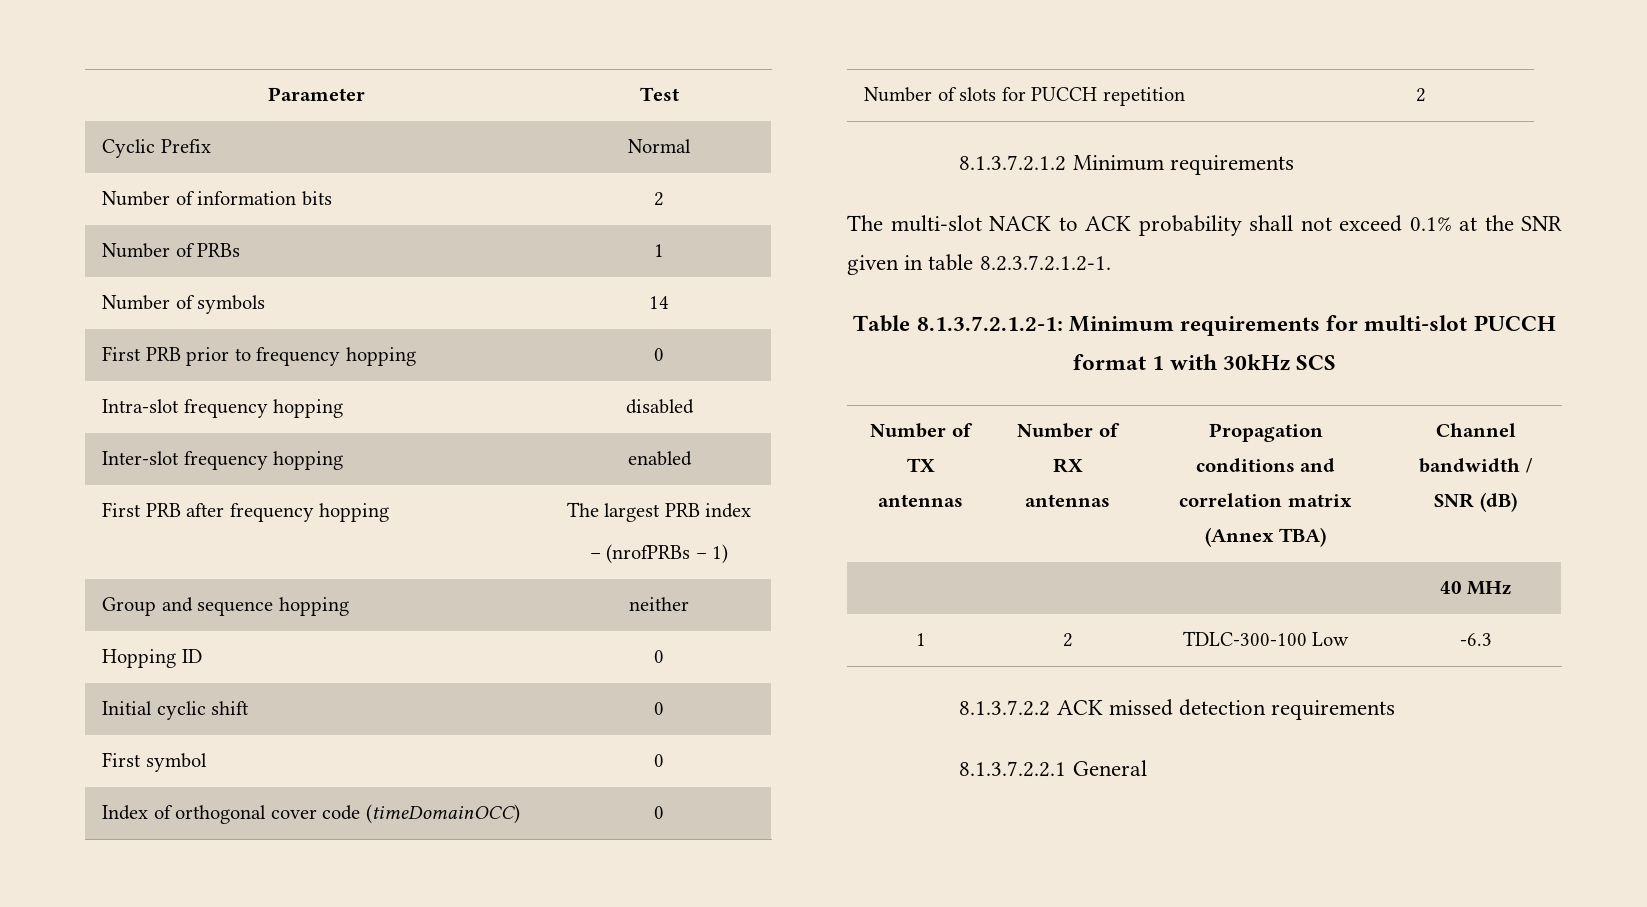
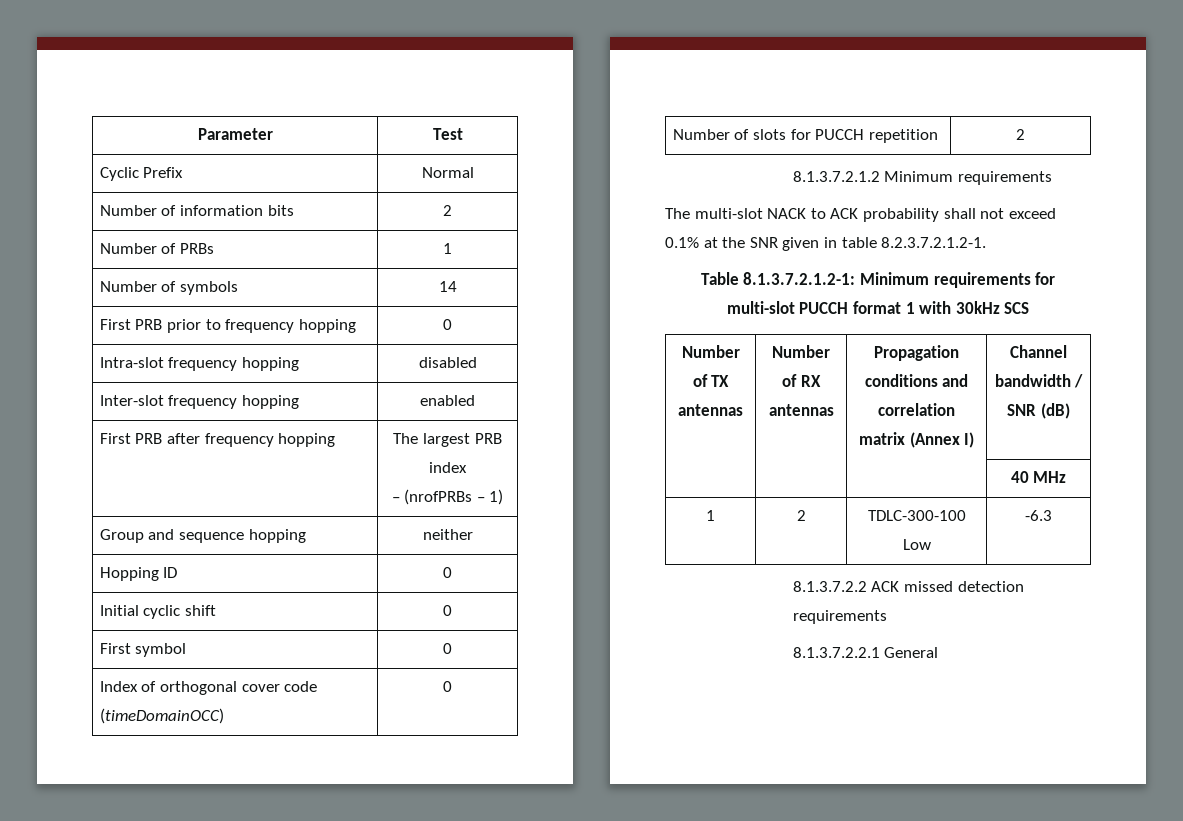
- Number of TX antennas | Number of RX antennas | Propagation conditions and correlation matrix (Annex TBA) | Channel bandwidth / SNR (dB)
+ Number of TX antennas | Number of RX antennas | Propagation conditions and correlation matrix (Annex I) | Channel bandwidth / SNR (dB)

